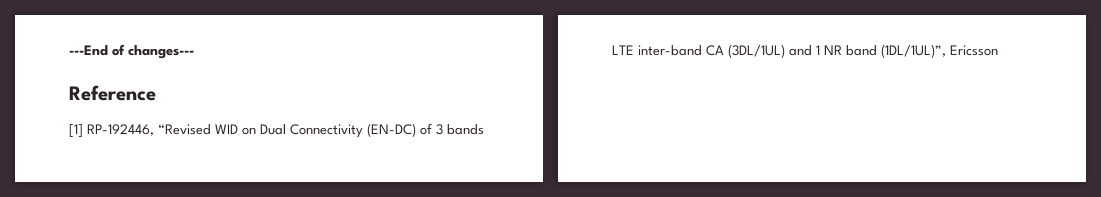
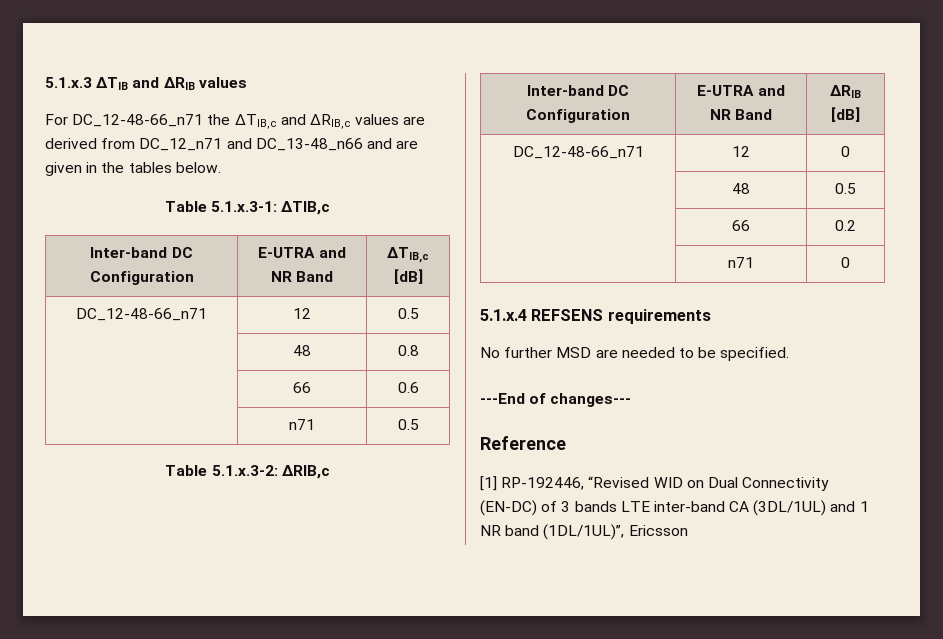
+ 5.1.x.3 ∆TIB and ∆RIB values
+ For DC_12-48-66_n71 the ΔTIB,c and ΔRIB,c values are derived from DC_12_n71 and DC_13-48_n66 and are given in the tables below.
+ Table 5.1.x.3-1: ΔTIB,c
+ Inter-band DC Configuration | E-UTRA and NR Band | ΔTIB,c [dB]
+ DC_12-48-66_n71 | 12 | 0.5
+ | 48 | 0.8
+ | 66 | 0.6
+ | n71 | 0.5
+ Table 5.1.x.3-2: ΔRIB,c
+ Inter-band DC Configuration | E-UTRA and NR Band | ΔRIB [dB]
+ DC_12-48-66_n71 | 12 | 0
+ | 48 | 0.5
+ | 66 | 0.2
+ | n71 | 0
+ 5.1.x.4 REFSENS requirements
+ No further MSD are needed to be specified.

